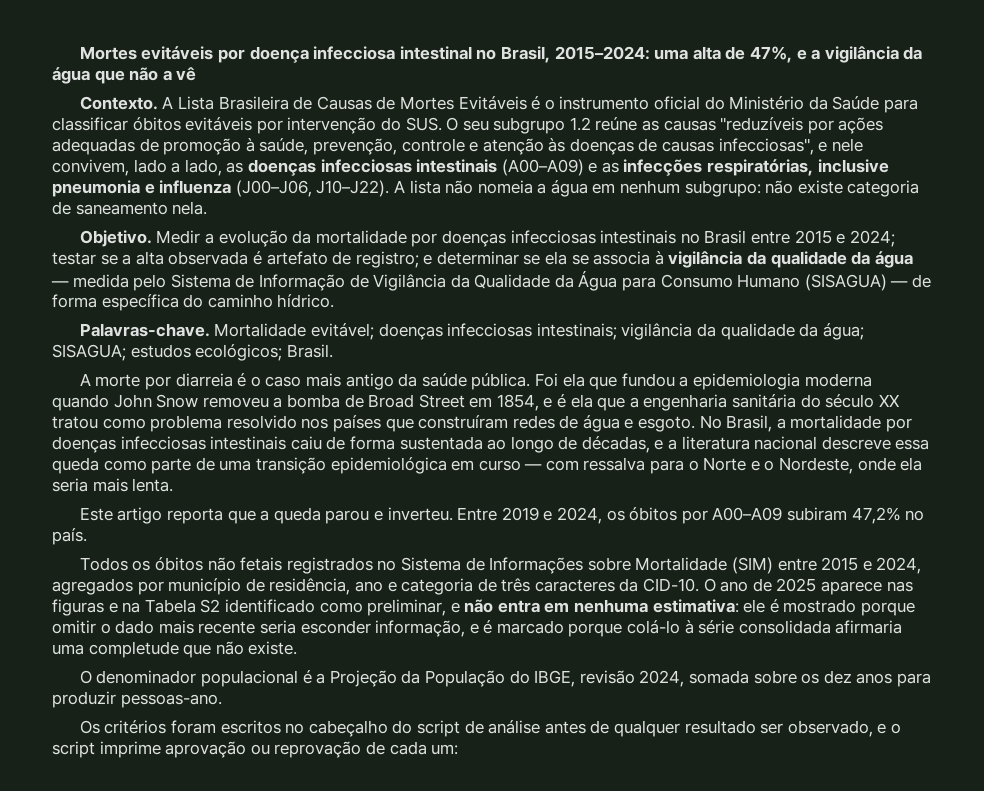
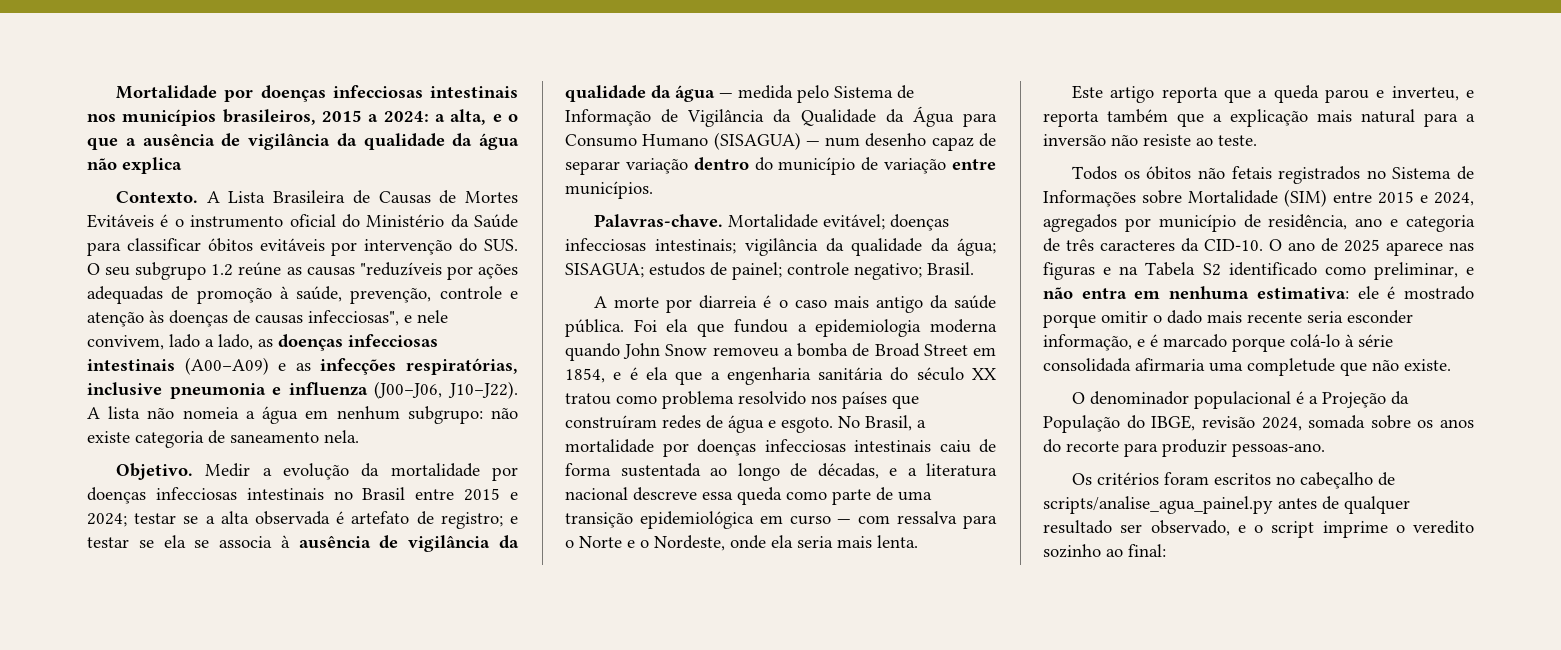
- Mortes evitáveis por doença infecciosa intestinal no Brasil, 2015–2024: uma alta de 47%, e a vigilância da água que não a vê
+ Mortalidade por doenças infecciosas intestinais nos municípios brasileiros, 2015 a 2024: a alta, e o que a ausência de vigilância da qualidade da água não explica
- Medir a evolução da mortalidade por doenças infecciosas intestinais no Brasil entre 2015 e 2024; testar se a alta observada é artefato de registro; e determinar se ela se associa à vigilância da qualidade da água — medida pelo Sistema de Informação de Vigilância da Qualidade da Água para Consumo Humano (SISAGUA) — de forma específica do caminho hídrico.
+ Medir a evolução da mortalidade por doenças infecciosas intestinais no Brasil entre 2015 e 2024; testar se a alta observada é artefato de registro; e testar se ela se associa à ausência de vigilância da qualidade da água — medida pelo Sistema de Informação de Vigilância da Qualidade da Água para Consumo Humano (SISAGUA) — num desenho capaz de separar variação dentro do município de variação entre municípios.
- Mortalidade evitável; doenças infecciosas intestinais; vigilância da qualidade da água; SISAGUA; estudos ecológicos; Brasil.
+ Mortalidade evitável; doenças infecciosas intestinais; vigilância da qualidade da água; SISAGUA; estudos de painel; controle negativo; Brasil.
- Este artigo reporta que a queda parou e inverteu. Entre 2019 e 2024, os óbitos por A00–A09 subiram 47,2% no país.
+ Este artigo reporta que a queda parou e inverteu, e reporta também que a explicação mais natural para a inversão não resiste ao teste.
- O denominador populacional é a Projeção da População do IBGE, revisão 2024, somada sobre os dez anos para produzir pessoas-ano.
+ O denominador populacional é a Projeção da População do IBGE, revisão 2024, somada sobre os anos do recorte para produzir pessoas-ano.
- Os critérios foram escritos no cabeçalho do script de análise antes de qualquer resultado ser observado, e o script imprime aprovação ou reprovação de cada um:
+ Os critérios foram escritos no cabeçalho de scripts/analise_agua_painel.py antes de qualquer resultado ser observado, e o script imprime o veredito sozinho ao final:

